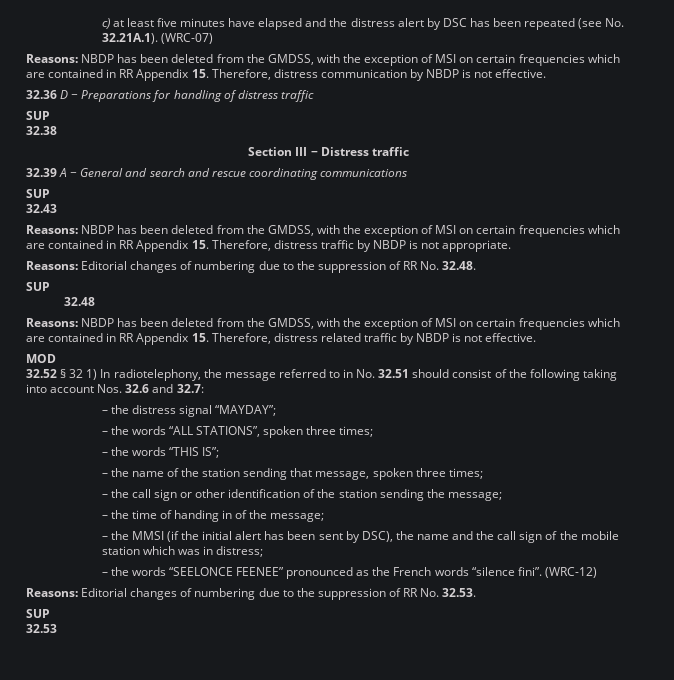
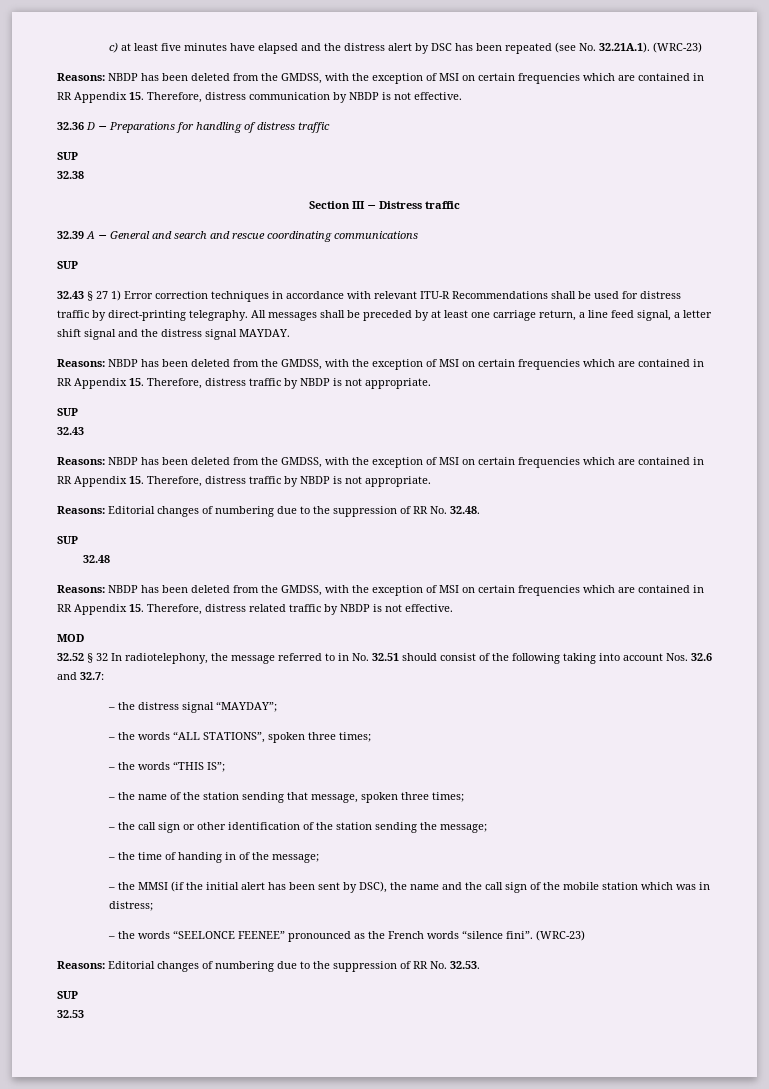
- c) at least five minutes have elapsed and the distress alert by DSC has been repeated (see No. 32.21A.1). (WRC-07)
+ c) at least five minutes have elapsed and the distress alert by DSC has been repeated (see No. 32.21A.1). (WRC-23)
+ 32.43 § 27 1) Error correction techniques in accordance with relevant ITU-R Recommendations shall be used for distress traffic by direct-printing telegraphy. All messages shall be preceded by at least one carriage return, a line feed signal, a letter shift signal and the distress signal MAYDAY.
+ Reasons: NBDP has been deleted from the GMDSS, with the exception of MSI on certain frequencies which are contained in RR Appendix 15. Therefore, distress traffic by NBDP is not appropriate.
+ SUP
- 32.52 § 32 1) In radiotelephony, the message referred to in No. 32.51 should consist of the following taking into account Nos. 32.6 and 32.7:
+ 32.52 § 32 In radiotelephony, the message referred to in No. 32.51 should consist of the following taking into account Nos. 32.6 and 32.7:
- – the words “SEELONCE FEENEE” pronounced as the French words “silence fini”. (WRC-12)
+ – the words “SEELONCE FEENEE” pronounced as the French words “silence fini”. (WRC-23)

